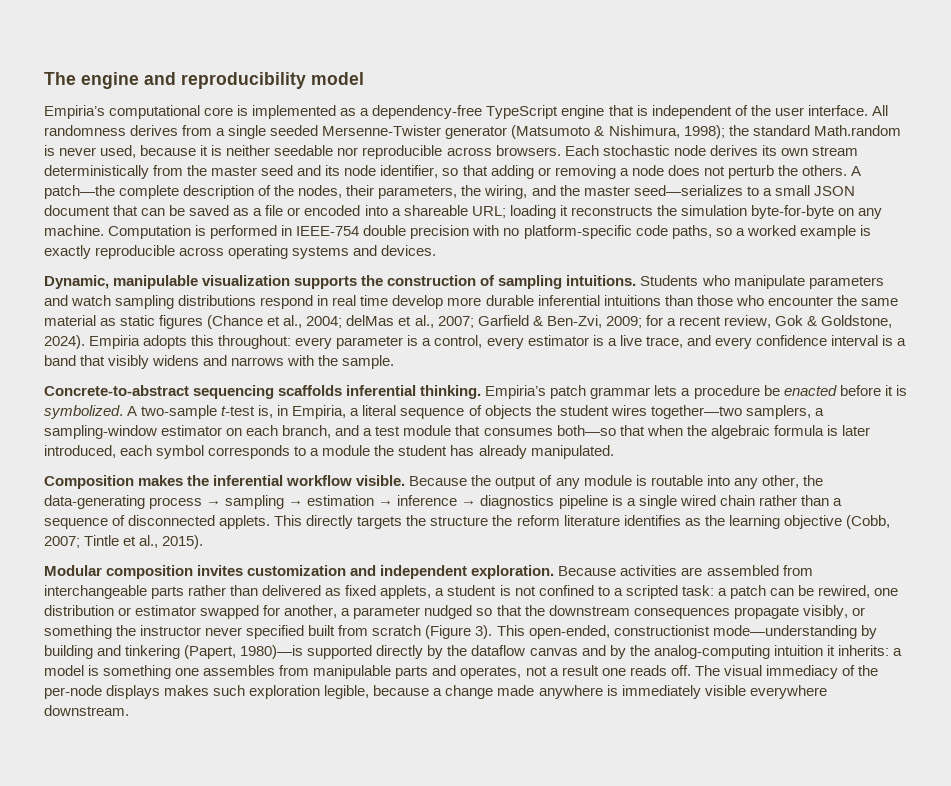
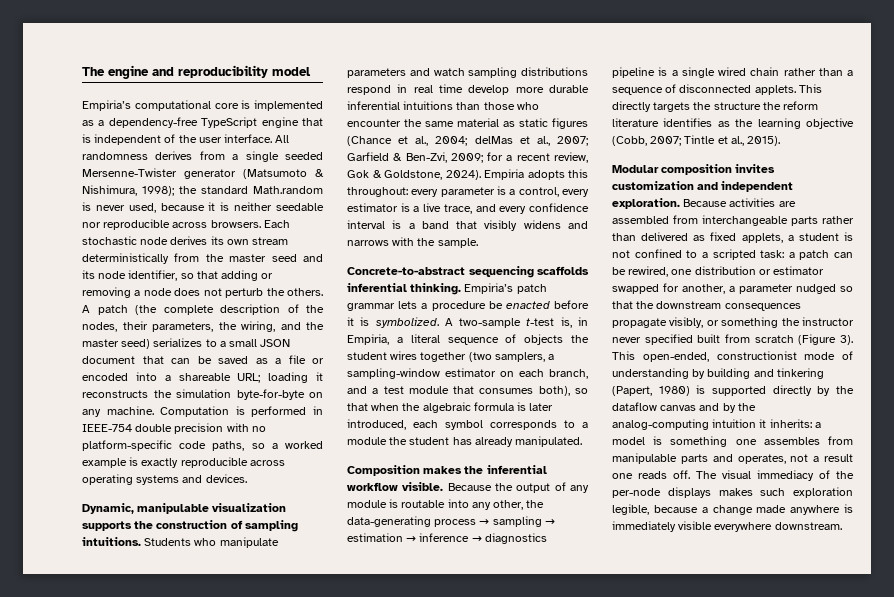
- A patch—the complete description of the nodes, their parameters, the wiring, and the master seed—serializes to a small JSON document that can be saved as a file or encoded into a shareable URL; loading it reconstructs the simulation byte-for-byte on any machine.
+ A patch (the complete description of the nodes, their parameters, the wiring, and the master seed) serializes to a small JSON document that can be saved as a file or encoded into a shareable URL; loading it reconstructs the simulation byte-for-byte on any machine.
- A two-sample t-test is, in Empiria, a literal sequence of objects the student wires together—two samplers, a sampling-window estimator on each branch, and a test module that consumes both—so that when the algebraic formula is later introduced, each symbol corresponds to a module the student has already manipulated.
+ A two-sample t-test is, in Empiria, a literal sequence of objects the student wires together (two samplers, a sampling-window estimator on each branch, and a test module that consumes both), so that when the algebraic formula is later introduced, each symbol corresponds to a module the student has already manipulated.
- This open-ended, constructionist mode—understanding by building and tinkering (Papert, 1980)—is supported directly by the dataflow canvas and by the analog-computing intuition it inherits: a model is something one assembles from manipulable parts and operates, not a result one reads off.
+ This open-ended, constructionist mode of understanding by building and tinkering (Papert, 1980) is supported directly by the dataflow canvas and by the analog-computing intuition it inherits: a model is something one assembles from manipulable parts and operates, not a result one reads off.

